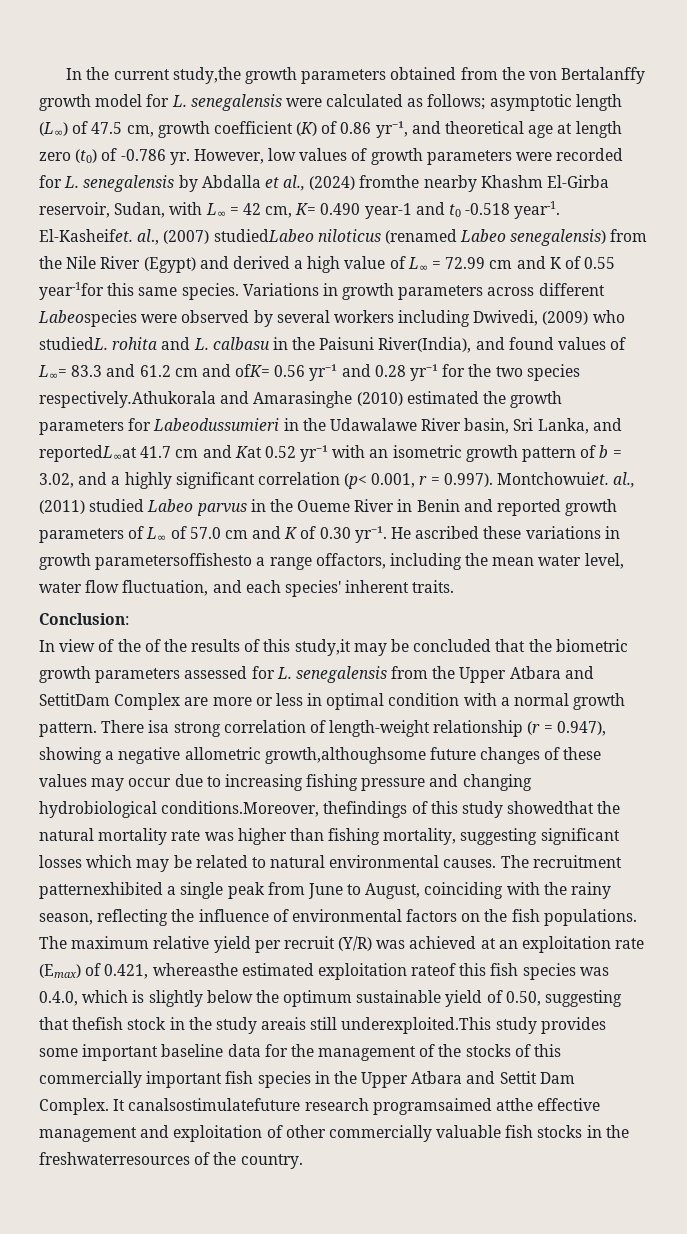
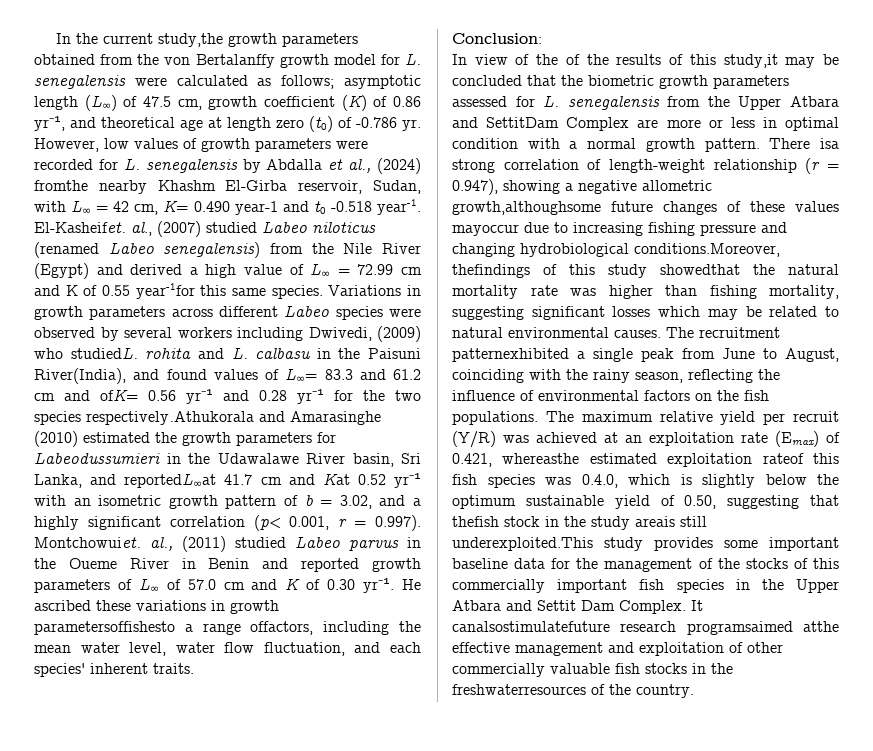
- El-Kasheifet. al., (2007) studiedLabeo niloticus (renamed Labeo senegalensis) from the Nile River (Egypt) and derived a high value of L∞ = 72.99 cm and K of 0.55 year-1for this same species.
+ El-Kasheifet. al., (2007) studied Labeo niloticus (renamed Labeo senegalensis) from the Nile River (Egypt) and derived a high value of L∞ = 72.99 cm and K of 0.55 year-1for this same species.
- Variations in growth parameters across different Labeospecies were observed by several workers including Dwivedi, (2009) who studiedL. rohita and L. calbasu in the Paisuni River(India), and found values of L∞= 83.3 and 61.2 cm and ofK= 0.56 yr⁻¹ and 0.28 yr⁻¹ for the two species respectively.Athukorala and Amarasinghe (2010) estimated the growth parameters for Labeodussumieri in the Udawalawe River basin, Sri Lanka, and reportedL∞at 41.7 cm and Kat 0.52 yr⁻¹ with an isometric growth pattern of b = 3.02, and a highly significant correlation (p< 0.001, r = 0.997). Montchowuiet. al., (2011) studied Labeo parvus in the Oueme River in Benin and reported growth parameters of L∞ of 57.0 cm and K of 0.30 yr⁻¹.
+ Variations in growth parameters across different Labeo species were observed by several workers including Dwivedi, (2009) who studiedL. rohita and L. calbasu in the Paisuni River(India), and found values of L∞= 83.3 and 61.2 cm and ofK= 0.56 yr⁻¹ and 0.28 yr⁻¹ for the two species respectively.Athukorala and Amarasinghe (2010) estimated the growth parameters for Labeodussumieri in the Udawalawe River basin, Sri Lanka, and reportedL∞at 41.7 cm and Kat 0.52 yr⁻¹ with an isometric growth pattern of b = 3.02, and a highly significant correlation (p< 0.001, r = 0.997). Montchowuiet. al., (2011) studied Labeo parvus in the Oueme River in Benin and reported growth parameters of L∞ of 57.0 cm and K of 0.30 yr⁻¹.
- There isa strong correlation of length-weight relationship (r = 0.947), showing a negative allometric growth,althoughsome future changes of these values may occur due to increasing fishing pressure and changing hydrobiological conditions.Moreover, thefindings of this study showedthat the natural mortality rate was higher than fishing mortality, suggesting significant losses which may be related to natural environmental causes.
+ There isa strong correlation of length-weight relationship (r = 0.947), showing a negative allometric growth,althoughsome future changes of these values mayoccur due to increasing fishing pressure and changing hydrobiological conditions.Moreover, thefindings of this study showedthat the natural mortality rate was higher than fishing mortality, suggesting significant losses which may be related to natural environmental causes.

